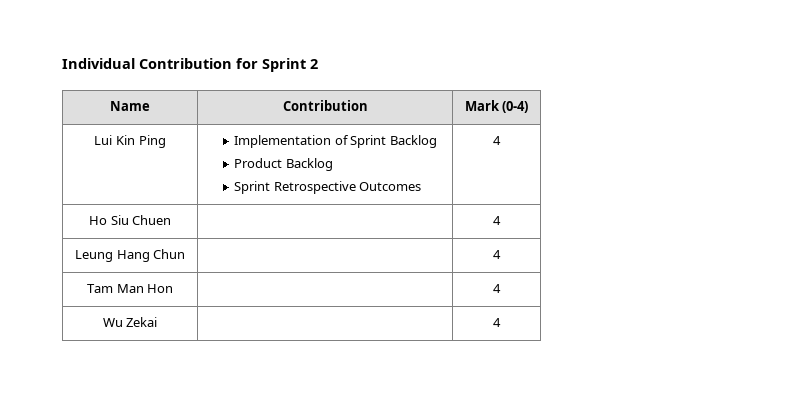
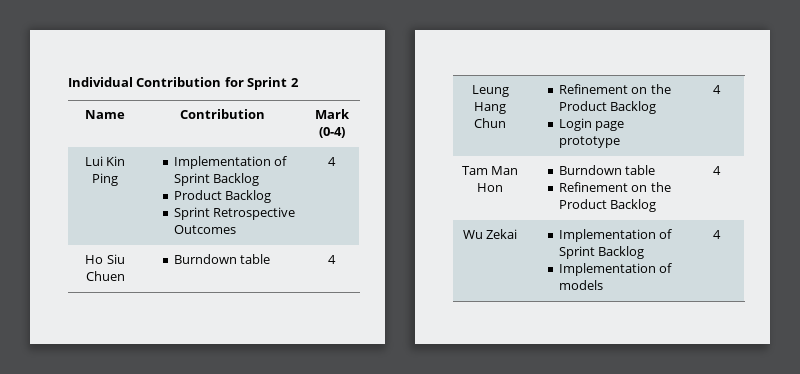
- Ho Siu Chuen | | 4
+ Ho Siu Chuen | Burndown table | 4
- Leung Hang Chun | | 4
- Tam Man Hon | | 4
- Wu Zekai | | 4
+ Leung Hang Chun | Refinement on the Product Backlog
+ Login page prototype | 4
+ Tam Man Hon | Burndown table
+ Refinement on the Product Backlog | 4
+ Wu Zekai | Implementation of Sprint Backlog
+ Implementation of models | 4

